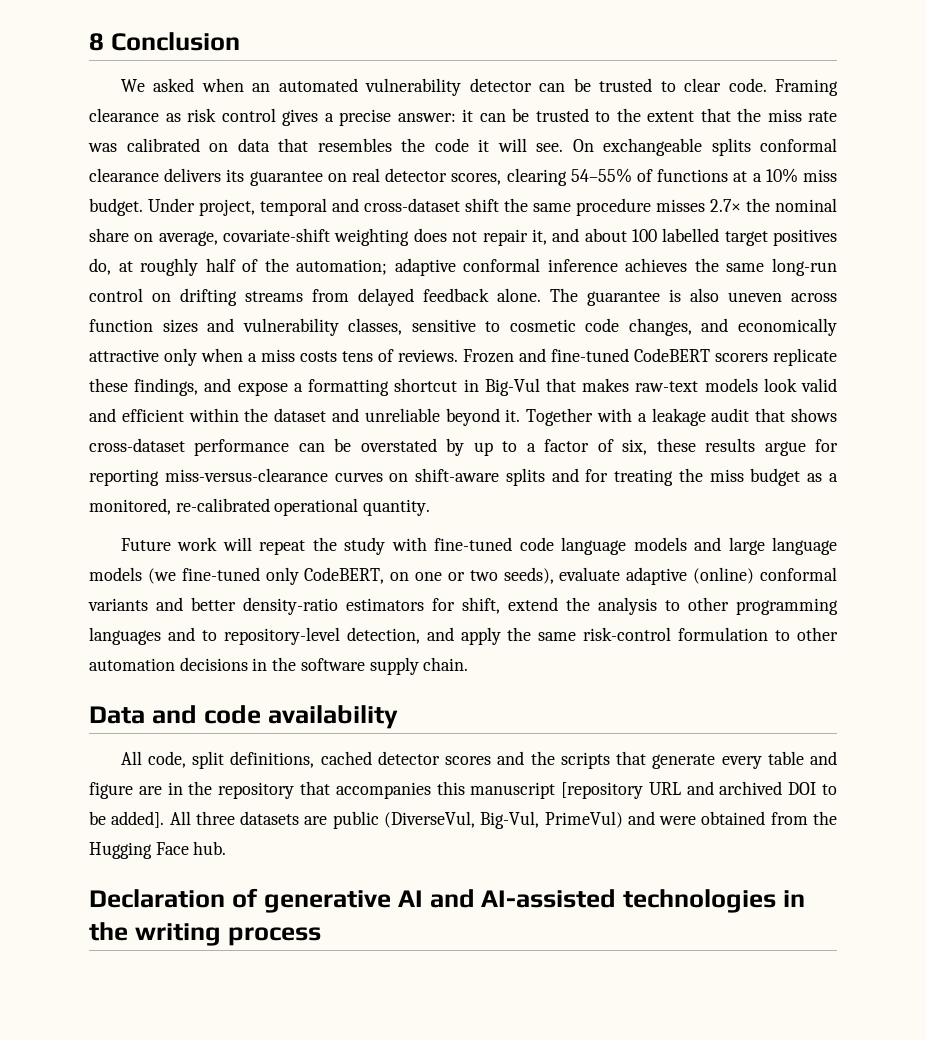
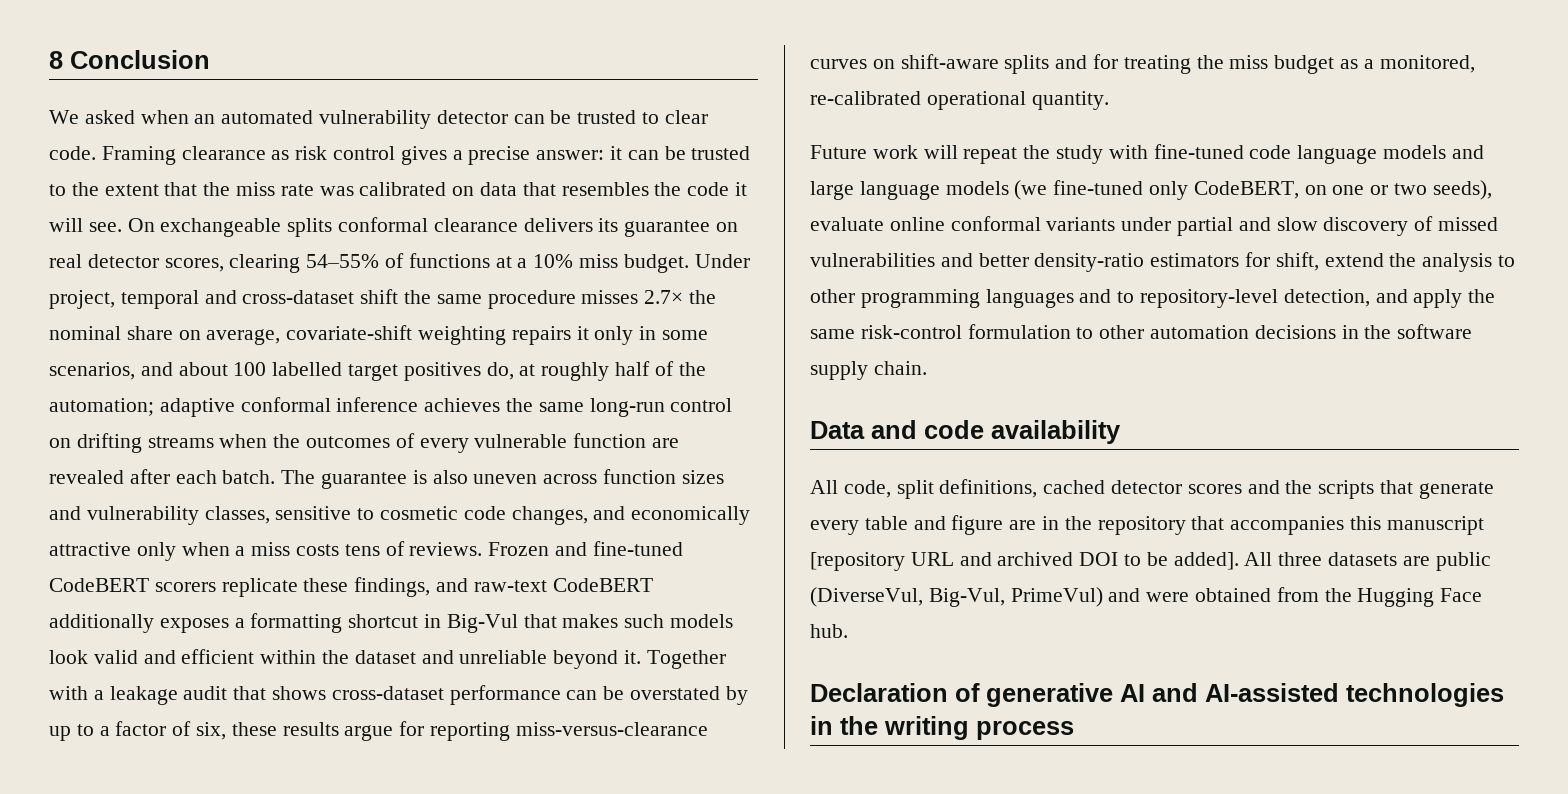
- Under project, temporal and cross-dataset shift the same procedure misses 2.7× the nominal share on average, covariate-shift weighting does not repair it, and about 100 labelled target positives do, at roughly half of the automation; adaptive conformal inference achieves the same long-run control on drifting streams from delayed feedback alone.
+ Under project, temporal and cross-dataset shift the same procedure misses 2.7× the nominal share on average, covariate-shift weighting repairs it only in some scenarios, and about 100 labelled target positives do, at roughly half of the automation; adaptive conformal inference achieves the same long-run control on drifting streams when the outcomes of every vulnerable function are revealed after each batch.
- Frozen and fine-tuned CodeBERT scorers replicate these findings, and expose a formatting shortcut in Big-Vul that makes raw-text models look valid and efficient within the dataset and unreliable beyond it.
+ Frozen and fine-tuned CodeBERT scorers replicate these findings, and raw-text CodeBERT additionally exposes a formatting shortcut in Big-Vul that makes such models look valid and efficient within the dataset and unreliable beyond it.
- Future work will repeat the study with fine-tuned code language models and large language models (we fine-tuned only CodeBERT, on one or two seeds), evaluate adaptive (online) conformal variants and better density-ratio estimators for shift, extend the analysis to other programming languages and to repository-level detection, and apply the same risk-control formulation to other automation decisions in the software supply chain.
+ Future work will repeat the study with fine-tuned code language models and large language models (we fine-tuned only CodeBERT, on one or two seeds), evaluate online conformal variants under partial and slow discovery of missed vulnerabilities and better density-ratio estimators for shift, extend the analysis to other programming languages and to repository-level detection, and apply the same risk-control formulation to other automation decisions in the software supply chain.

